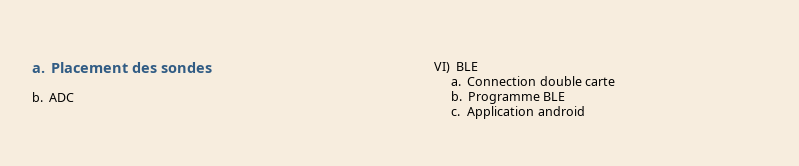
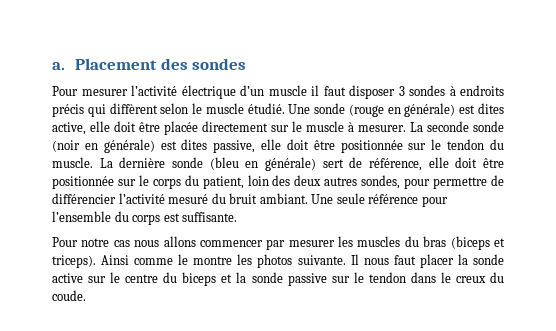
- b. ADC
- VI) BLE
- a. Connection double carte
- b. Programme BLE
- c. Application android
+ Pour mesurer l’activité électrique d’un muscle il faut disposer 3 sondes à endroits précis qui diffèrent selon le muscle étudié. Une sonde (rouge en générale) est dites active, elle doit être placée directement sur le muscle à mesurer. La seconde sonde (noir en générale) est dites passive, elle doit être positionnée sur le tendon du muscle. La dernière sonde (bleu en générale) sert de référence, elle doit être positionnée sur le corps du patient, loin des deux autres sondes, pour permettre de différencier l’activité mesuré du bruit ambiant. Une seule référence pour l’ensemble du corps est suffisante.
+ Pour notre cas nous allons commencer par mesurer les muscles du bras (biceps et triceps). Ainsi comme le montre les photos suivante. Il nous faut placer la sonde active sur le centre du biceps et la sonde passive sur le tendon dans le creux du coude.

